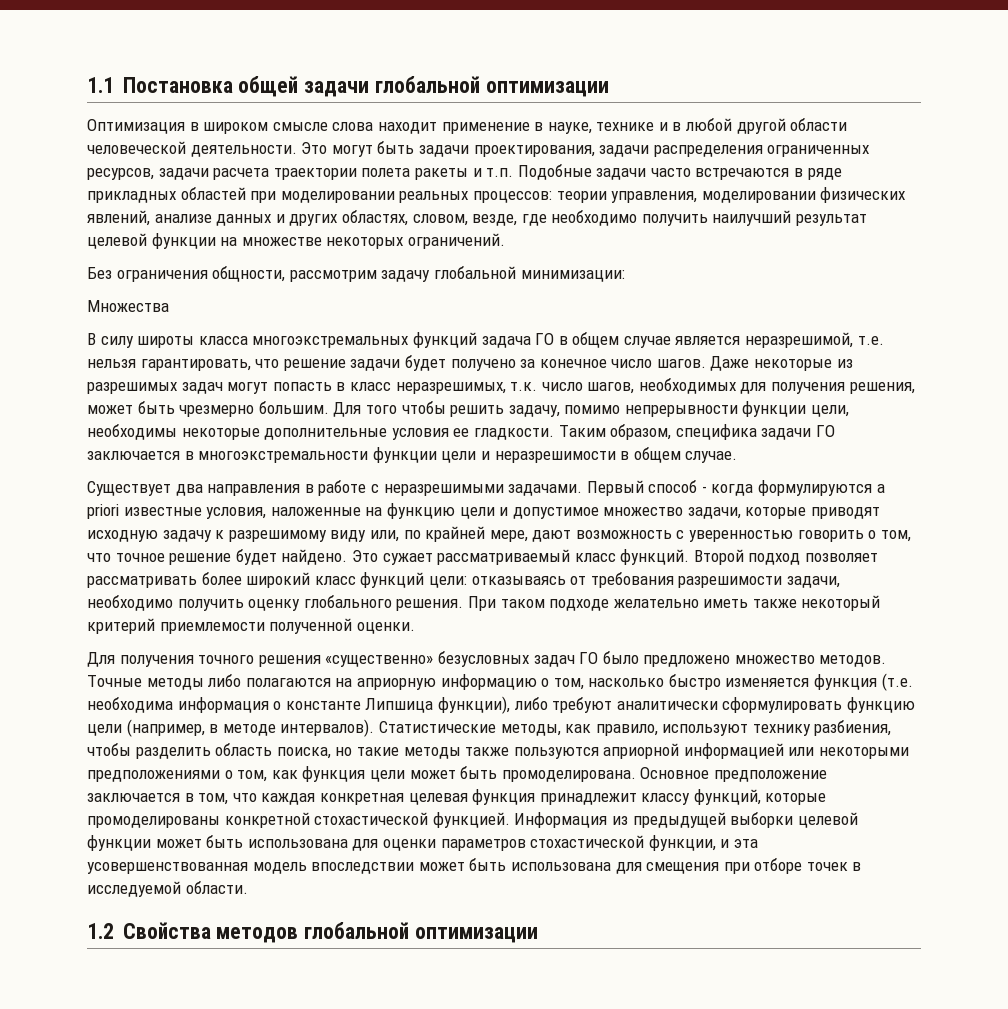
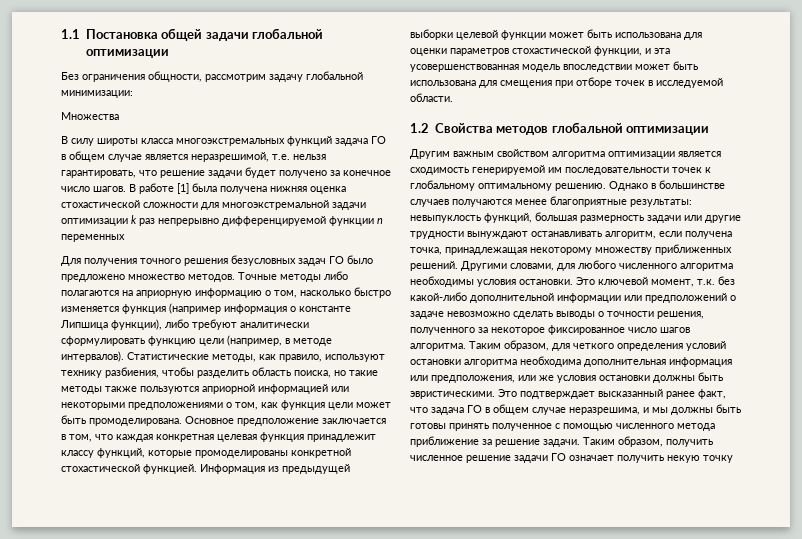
- Оптимизация в широком смысле слова находит применение в науке, технике и в любой другой области человеческой деятельности. Это могут быть задачи проектирования, задачи распределения ограниченных ресурсов, задачи расчета траектории полета ракеты и т.п. Подобные задачи часто встречаются в ряде прикладных областей при моделировании реальных процессов: теории управления, моделировании физических явлений, анализе данных и других областях, словом, везде, где необходимо получить наилучший результат целевой функции на множестве некоторых ограничений.
- Даже некоторые из разрешимых задач могут попасть в класс неразрешимых, т.к. число шагов, необходимых для получения решения, может быть чрезмерно большим. Для того чтобы решить задачу, помимо непрерывности функции цели, необходимы некоторые дополнительные условия ее гладкости. Таким образом, специфика задачи ГО заключается в многоэкстремальности функции цели и неразрешимости в общем случае.
- Существует два направления в работе с неразрешимыми задачами. Первый способ - когда формулируются a priori известные условия, наложенные на функцию цели и допустимое множество задачи, которые приводят исходную задачу к разрешимому виду или, по крайней мере, дают возможность с уверенностью говорить о том, что точное решение будет найдено. Это сужает рассматриваемый класс функций. Второй подход позволяет рассматривать более широкий класс функций цели: отказываясь от требования разрешимости задачи, необходимо получить оценку глобального решения. При таком подходе желательно иметь также некоторый критерий приемлемости полученной оценки.
+ В работе [1] была получена нижняя оценка стохастической сложности для многоэкстремальной задачи оптимизации k раз непрерывно дифференцируемой функции n переменных
- Для получения точного решения «существенно» безусловных задач ГО было предложено множество методов.
+ Для получения точного решения безусловных задач ГО было предложено множество методов.
- Точные методы либо полагаются на априорную информацию о том, насколько быстро изменяется функция (т.е. необходима информация о константе Липшица функции), либо требуют аналитически сформулировать функцию цели (например, в методе интервалов).
+ Точные методы либо полагаются на априорную информацию о том, насколько быстро изменяется функция (например информация о константе Липшица функции), либо требуют аналитически сформулировать функцию цели (например, в методе интервалов).
+ Другим важным свойством алгоритма оптимизации является сходимость генерируемой им последовательности точек к глобальному оптимальному решению. Однако в большинстве случаев получаются менее благоприятные результаты: невыпуклость функций, большая размерность задачи или другие трудности вынуждают останавливать алгоритм, если получена точка, принадлежащая некоторому множеству приближенных решений. Другими словами, для любого численного алгоритма необходимы условия остановки. Это ключевой момент, т.к. без какой-либо дополнительной информации или предположений о задаче невозможно сделать выводы о точности решения, полученного за некоторое фиксированное число шагов алгоритма. Таким образом, для четкого определения условий остановки алгоритма необходима дополнительная информация или предположения, или же условия остановки должны быть эвристическими. Это подтверждает высказанный ранее факт, что задача ГО в общем случае неразрешима, и мы должны быть готовы принять полученное с помощью численного метода приближение за решение задачи. Таким образом, получить численное решение задачи ГО означает получить некую точку

